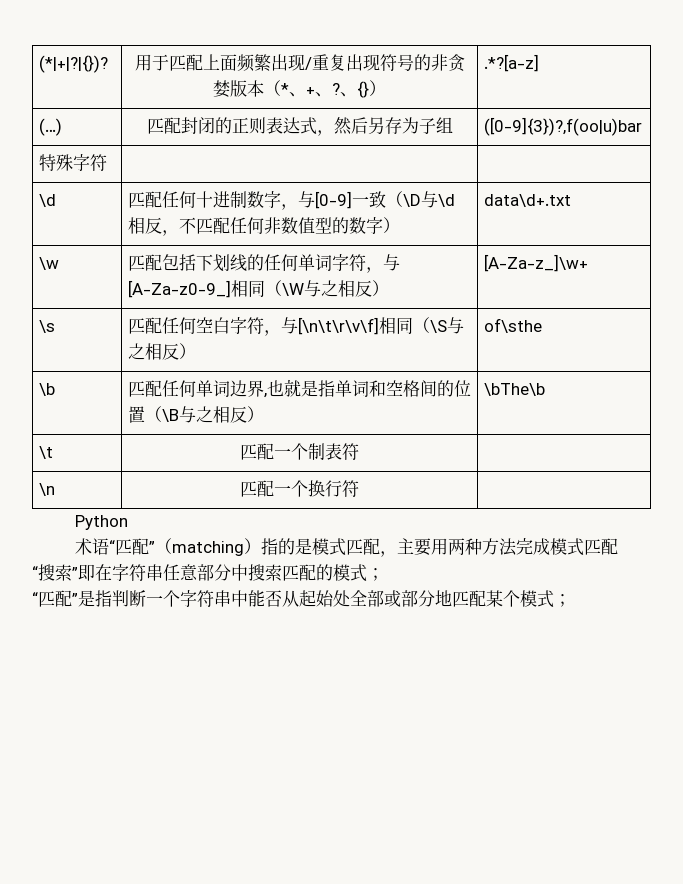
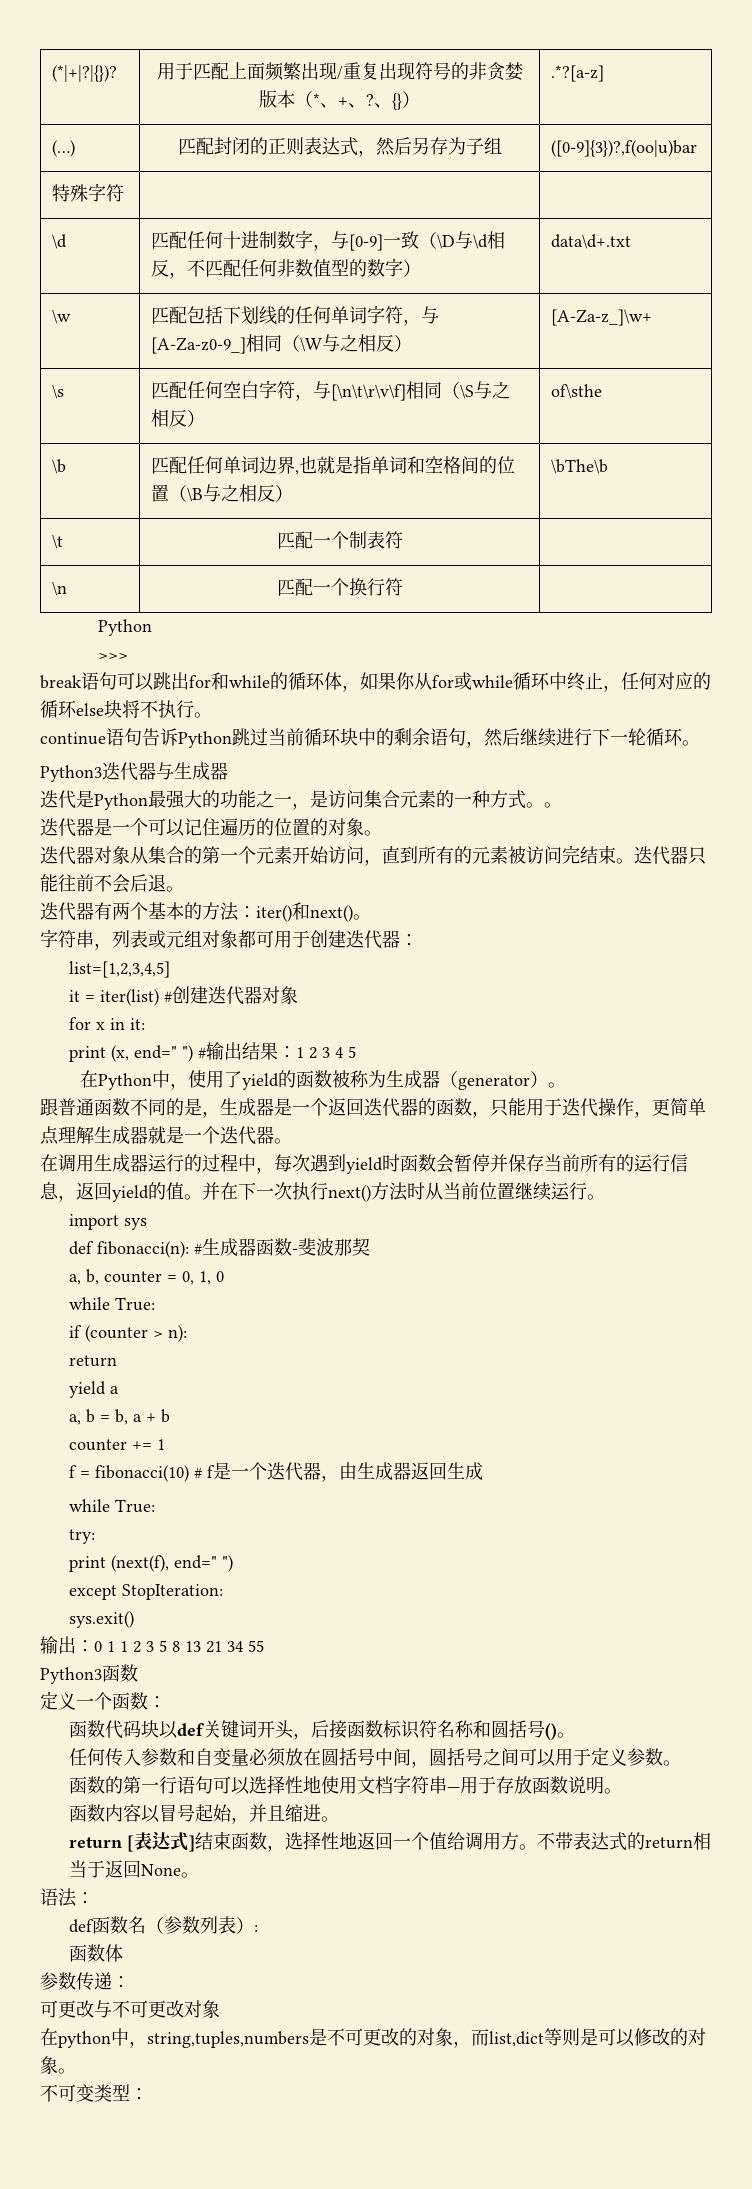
- 术语“匹配”（matching）指的是模式匹配，主要用两种方法完成模式匹配
- “搜索”即在字符串任意部分中搜索匹配的模式；
- “匹配”是指判断一个字符串中能否从起始处全部或部分地匹配某个模式；
+ >>>
+ break语句可以跳出for和while的循环体，如果你从for或while循环中终止，任何对应的循环else块将不执行。
+ continue语句告诉Python跳过当前循环块中的剩余语句，然后继续进行下一轮循环。
+ Python3迭代器与生成器
+ 迭代是Python最强大的功能之一，是访问集合元素的一种方式。。
+ 迭代器是一个可以记住遍历的位置的对象。
+ 迭代器对象从集合的第一个元素开始访问，直到所有的元素被访问完结束。迭代器只能往前不会后退。
+ 迭代器有两个基本的方法：iter()和next()。
+ 字符串，列表或元组对象都可用于创建迭代器：
+ list=[1,2,3,4,5]
+ it = iter(list) #创建迭代器对象
+ for x in it:
+ print (x, end=" ") #输出结果：1 2 3 4 5
+ 在Python中，使用了yield的函数被称为生成器（generator）。
+ 跟普通函数不同的是，生成器是一个返回迭代器的函数，只能用于迭代操作，更简单点理解生成器就是一个迭代器。
+ 在调用生成器运行的过程中，每次遇到yield时函数会暂停并保存当前所有的运行信息，返回yield的值。并在下一次执行next()方法时从当前位置继续运行。
+ import sys
+ def fibonacci(n): #生成器函数-斐波那契
+ a, b, counter = 0, 1, 0
+ while True:
+ if (counter > n):
+ return
+ yield a
+ a, b = b, a + b
+ counter += 1
+ f = fibonacci(10) # f是一个迭代器，由生成器返回生成
+ while True:
+ try:
+ print (next(f), end=" ")
+ except StopIteration:
+ sys.exit()
+ 输出：0 1 1 2 3 5 8 13 21 34 55
+ Python3函数
+ 定义一个函数：
+ 函数代码块以def关键词开头，后接函数标识符名称和圆括号()。
+ 任何传入参数和自变量必须放在圆括号中间，圆括号之间可以用于定义参数。
+ 函数的第一行语句可以选择性地使用文档字符串—用于存放函数说明。
+ 函数内容以冒号起始，并且缩进。
+ return [表达式]结束函数，选择性地返回一个值给调用方。不带表达式的return相当于返回None。
+ 语法：
+ def函数名（参数列表）:
+ 函数体
+ 参数传递：
+ 可更改与不可更改对象
+ 在python中，string,tuples,numbers是不可更改的对象，而list,dict等则是可以修改的对象。
+ 不可变类型：

